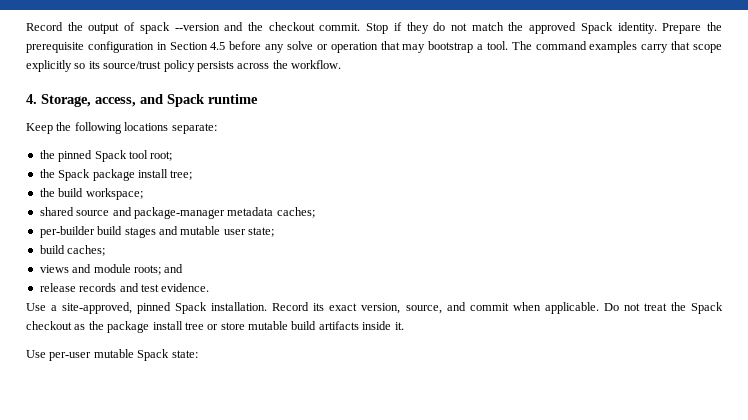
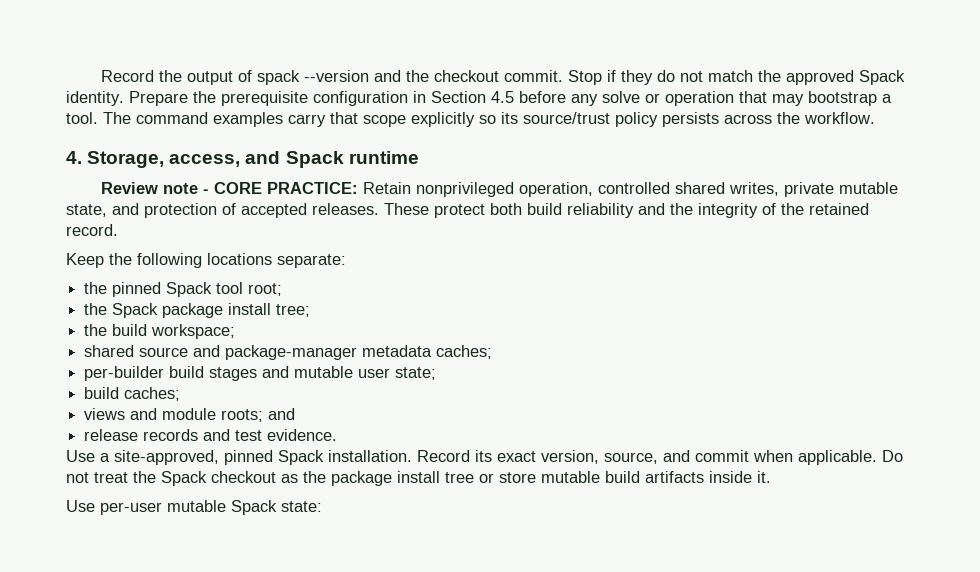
+ Review note - CORE PRACTICE: Retain nonprivileged operation, controlled shared writes, private mutable state, and protection of accepted releases. These protect both build reliability and the integrity of the retained record.

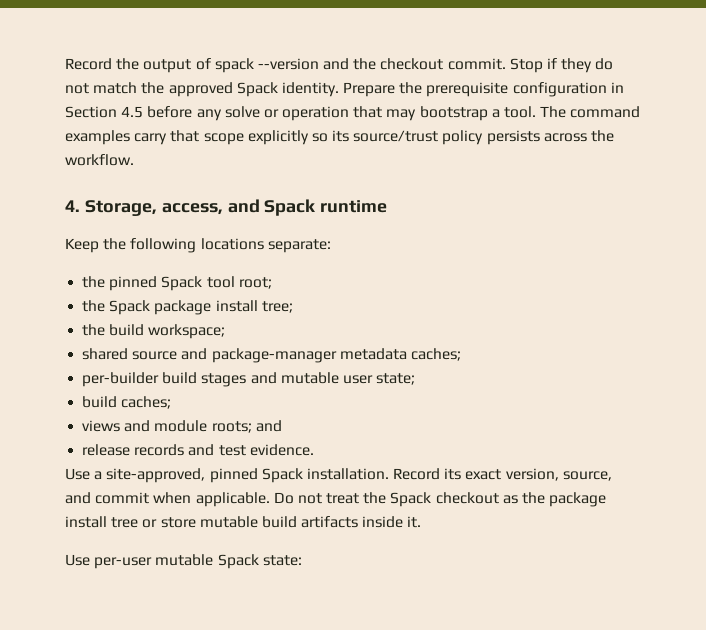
- Review note - CORE PRACTICE: Retain nonprivileged operation, controlled shared writes, private mutable state, and protection of accepted releases. These protect both build reliability and the integrity of the retained record.

